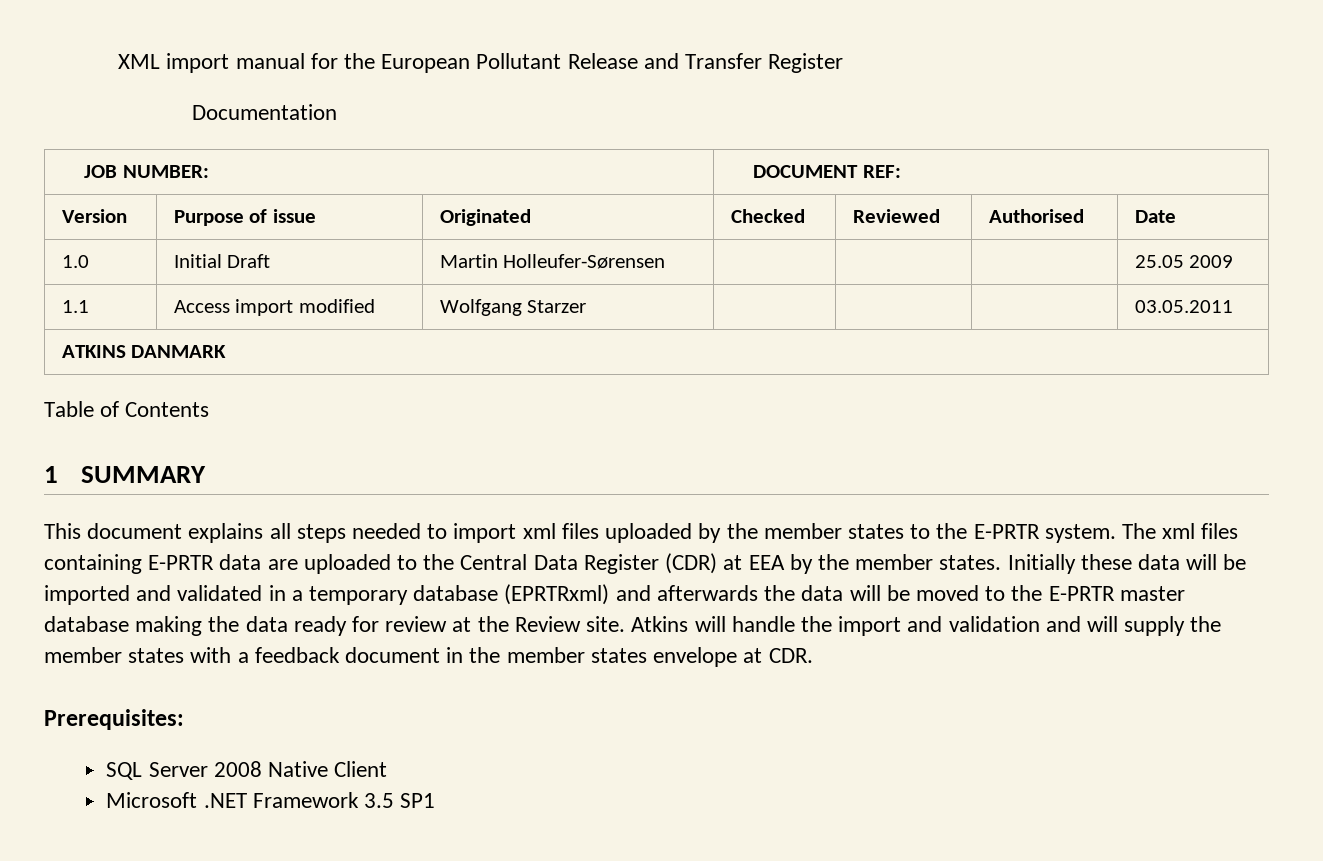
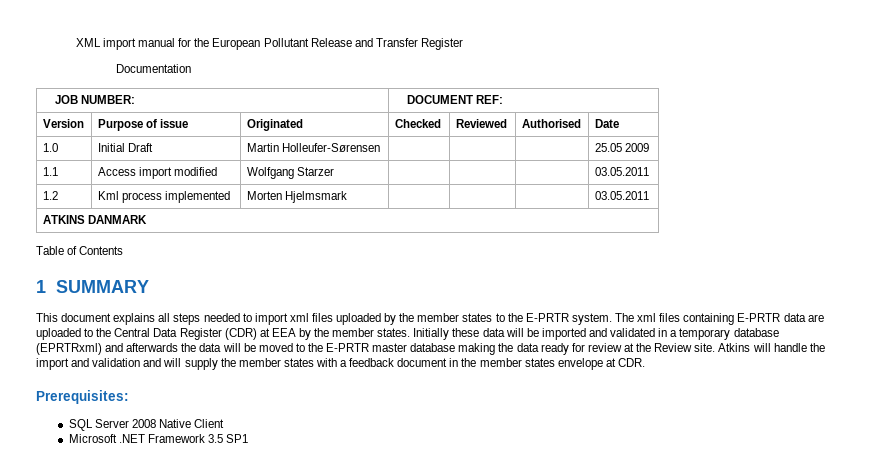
+ 1.2 | Kml process implemented | Morten Hjelmsmark | | | | 03.05.2011

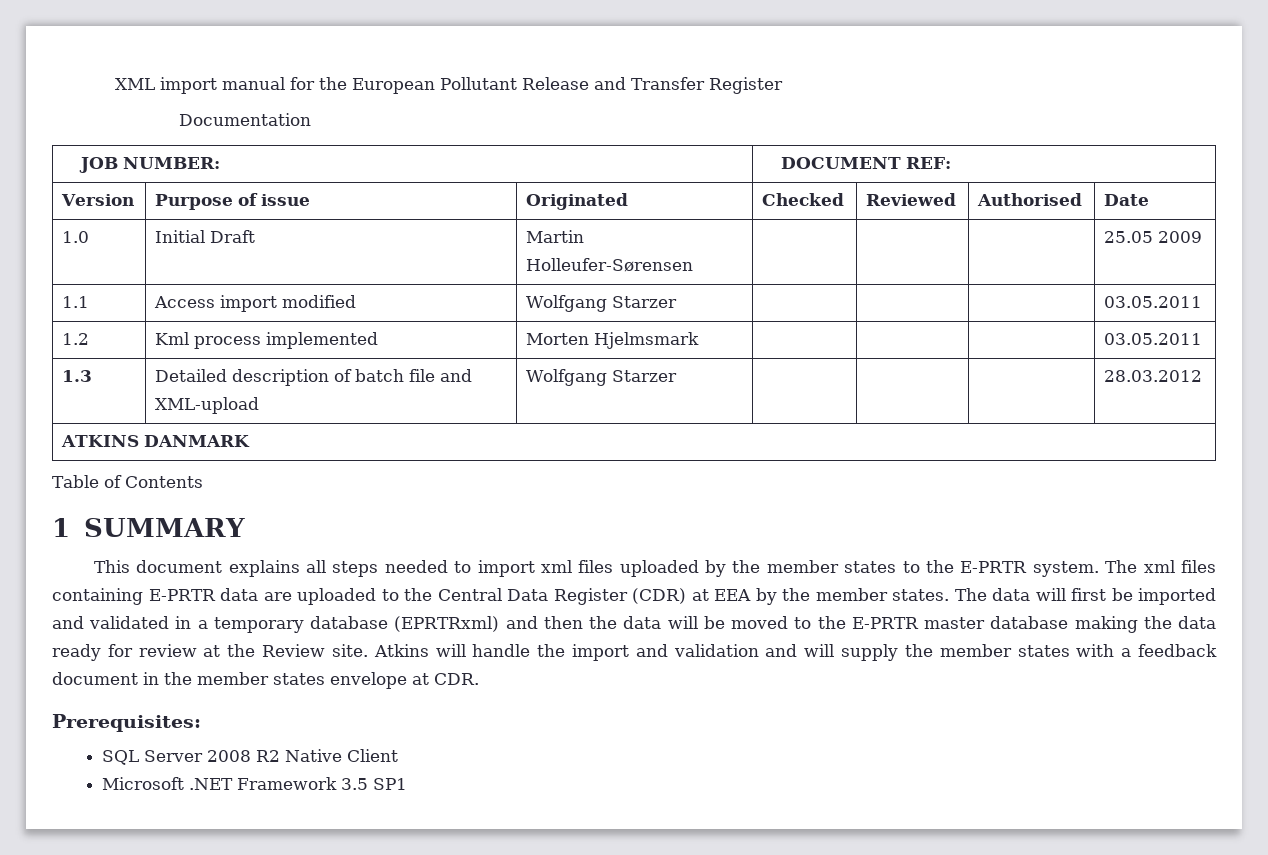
+ 1.3 | Detailed description of batch file and XML-upload | Wolfgang Starzer | | | | 28.03.2012
- Initially these data will be imported and validated in a temporary database (EPRTRxml) and afterwards the data will be moved to the E-PRTR master database making the data ready for review at the Review site.
+ The data will first be imported and validated in a temporary database (EPRTRxml) and then the data will be moved to the E-PRTR master database making the data ready for review at the Review site.
- SQL Server 2008 Native Client
+ SQL Server 2008 R2 Native Client

